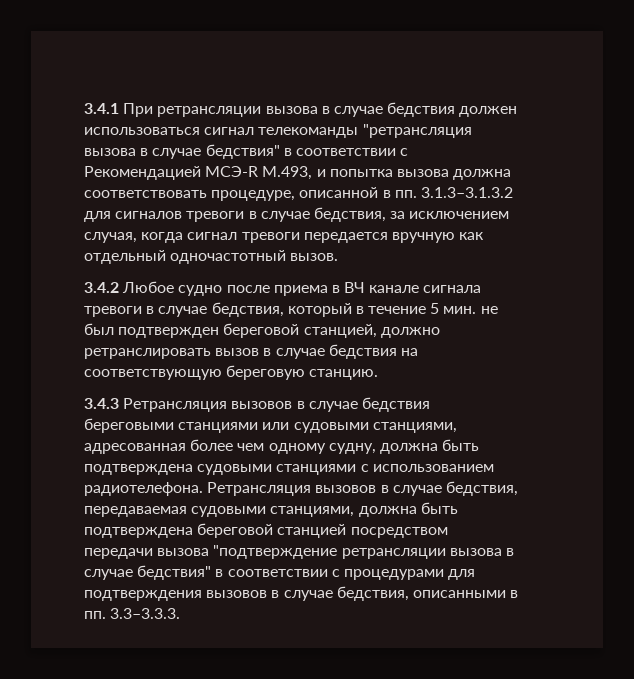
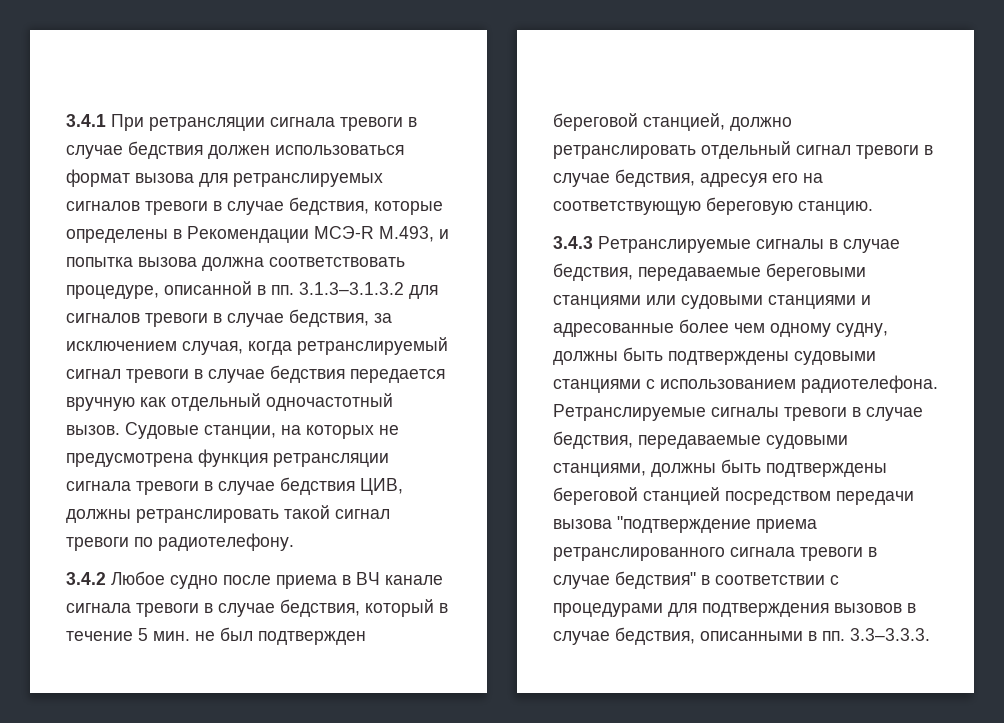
- 3.4.1 При ретрансляции вызова в случае бедствия должен использоваться сигнал телекоманды "ретрансляция вызова в случае бедствия" в соответствии с Рекомендацией МСЭ-R М.493, и попытка вызова должна соответствовать процедуре, описанной в пп. 3.1.3–3.1.3.2 для сигналов тревоги в случае бедствия, за исключением случая, когда сигнал тревоги передается вручную как отдельный одночастотный вызов.
+ 3.4.1 При ретрансляции сигнала тревоги в случае бедствия должен использоваться формат вызова для ретранслируемых сигналов тревоги в случае бедствия, которые определены в Рекомендации МСЭ-R М.493, и попытка вызова должна соответствовать процедуре, описанной в пп. 3.1.3–3.1.3.2 для сигналов тревоги в случае бедствия, за исключением случая, когда ретранслируемый сигнал тревоги в случае бедствия передается вручную как отдельный одночастотный вызов. Судовые станции, на которых не предусмотрена функция ретрансляции сигнала тревоги в случае бедствия ЦИВ, должны ретранслировать такой сигнал тревоги по радиотелефону.
- 3.4.2 Любое судно после приема в ВЧ канале сигнала тревоги в случае бедствия, который в течение 5 мин. не был подтвержден береговой станцией, должно ретранслировать вызов в случае бедствия на соответствующую береговую станцию.
+ 3.4.2 Любое судно после приема в ВЧ канале сигнала тревоги в случае бедствия, который в течение 5 мин. не был подтвержден береговой станцией, должно ретранслировать отдельный сигнал тревоги в случае бедствия, адресуя его на соответствующую береговую станцию.
- 3.4.3 Ретрансляция вызовов в случае бедствия береговыми станциями или судовыми станциями, адресованная более чем одному судну, должна быть подтверждена судовыми станциями с использованием радиотелефона.
+ 3.4.3 Ретранслируемые сигналы в случае бедствия, передаваемые береговыми станциями или судовыми станциями и адресованные более чем одному судну, должны быть подтверждены судовыми станциями с использованием радиотелефона.
- Ретрансляция вызовов в случае бедствия, передаваемая судовыми станциями, должна быть подтверждена береговой станцией посредством передачи вызова "подтверждение ретрансляции вызова в случае бедствия" в соответствии с процедурами для подтверждения вызовов в случае бедствия, описанными в пп. 3.3–3.3.3.
+ Ретранслируемые сигналы тревоги в случае бедствия, передаваемые судовыми станциями, должны быть подтверждены береговой станцией посредством передачи вызова "подтверждение приема ретранслированного сигнала тревоги в случае бедствия" в соответствии с процедурами для подтверждения вызовов в случае бедствия, описанными в пп. 3.3–3.3.3.

